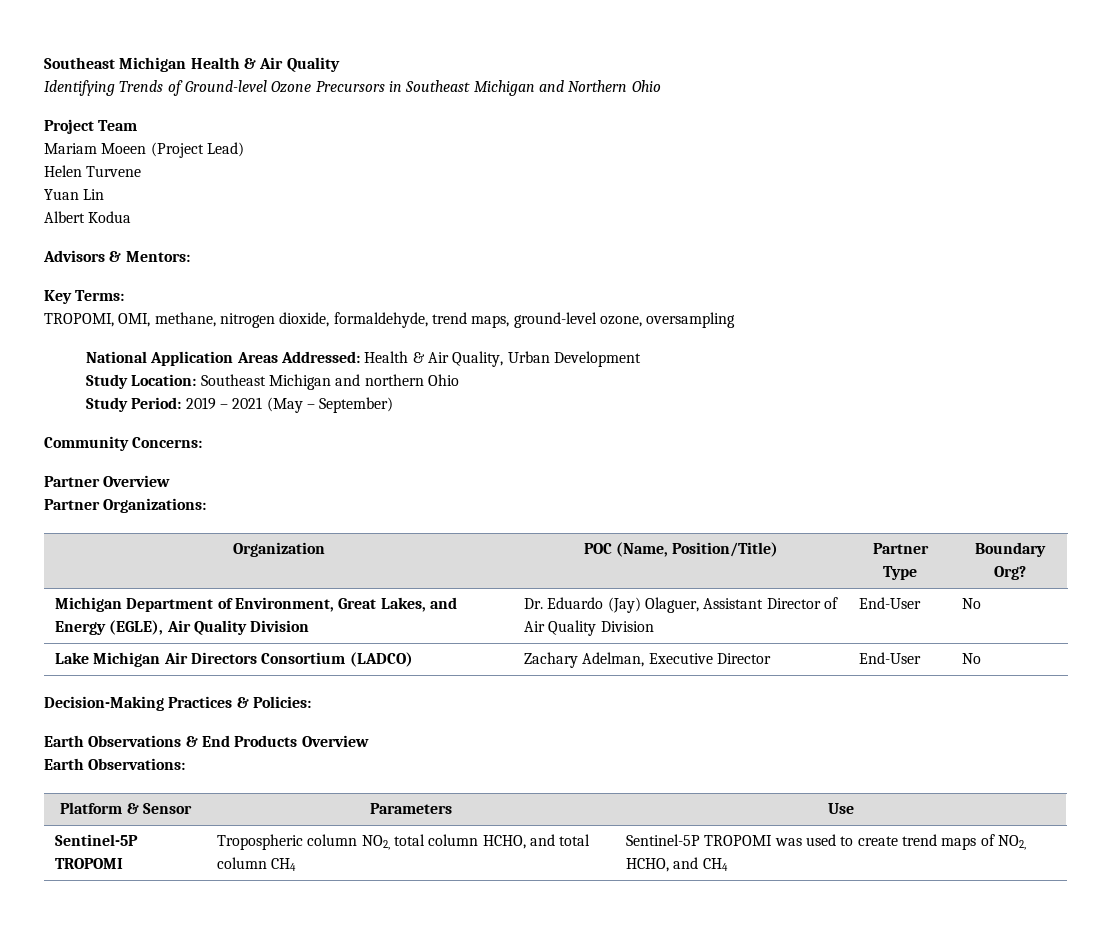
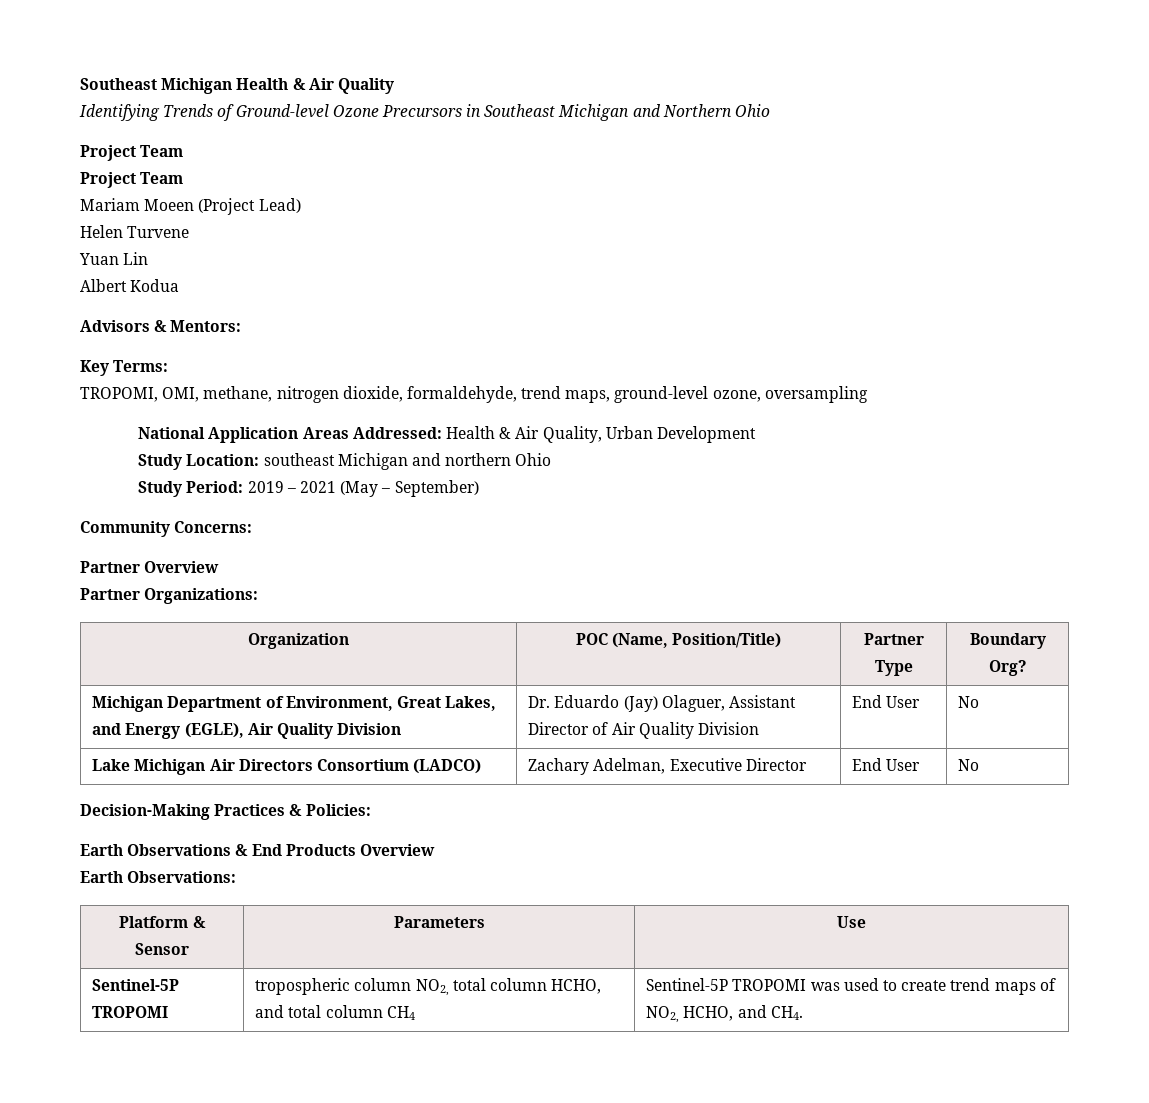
  Identifying Trends of Ground-level Ozone Precursors in Southeast Michigan and Northern Ohio
+ Project Team
- Study Location: Southeast Michigan and northern Ohio
+ Study Location: southeast Michigan and northern Ohio
- Michigan Department of Environment, Great Lakes, and Energy (EGLE), Air Quality Division | Dr. Eduardo (Jay) Olaguer, Assistant Director of Air Quality Division | End-User | No
+ Michigan Department of Environment, Great Lakes, and Energy (EGLE), Air Quality Division | Dr. Eduardo (Jay) Olaguer, Assistant Director of Air Quality Division | End User | No
- Lake Michigan Air Directors Consortium (LADCO) | Zachary Adelman, Executive Director | End-User | No
+ Lake Michigan Air Directors Consortium (LADCO) | Zachary Adelman, Executive Director | End User | No
- Sentinel-5P TROPOMI | Tropospheric column NO2, total column HCHO, and total column CH4 | Sentinel-5P TROPOMI was used to create trend maps of NO2, HCHO, and CH4
+ Sentinel-5P TROPOMI | tropospheric column NO2, total column HCHO, and total column CH4 | Sentinel-5P TROPOMI was used to create trend maps of NO2, HCHO, and CH4.

